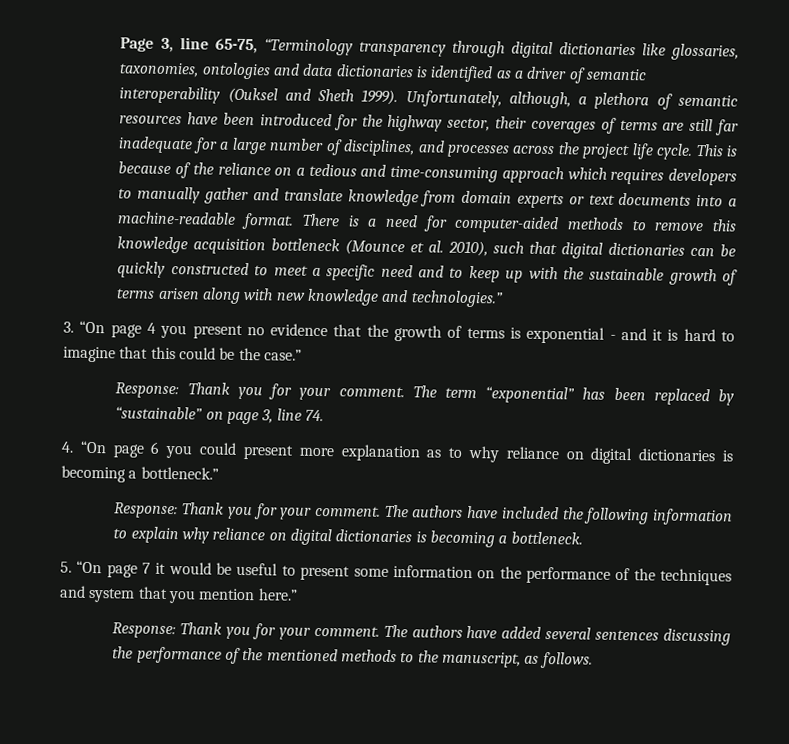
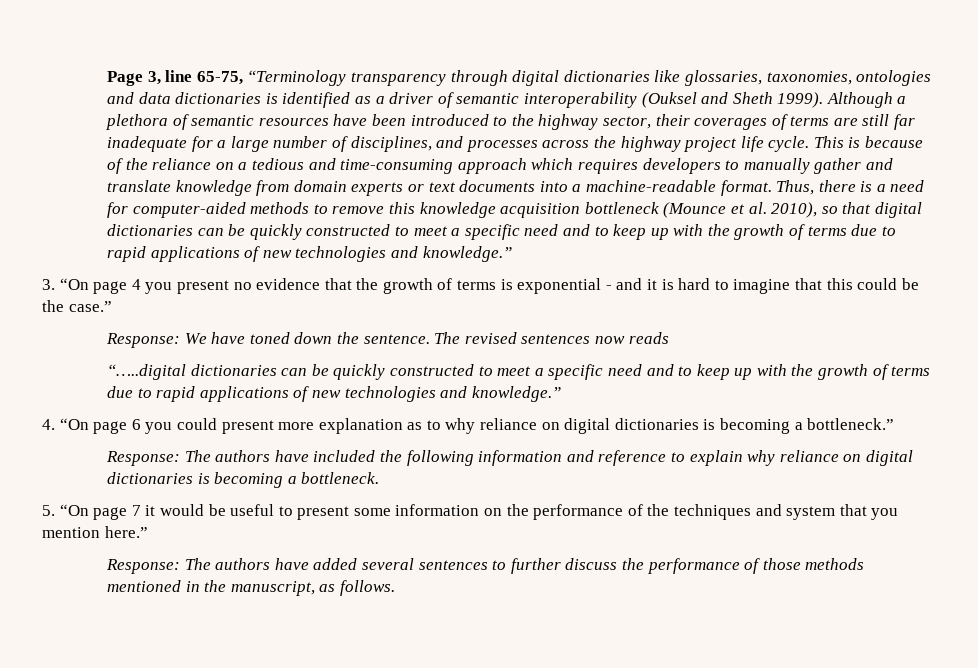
- Unfortunately, although, a plethora of semantic resources have been introduced for the highway sector, their coverages of terms are still far inadequate for a large number of disciplines, and processes across the project life cycle.
+ Although a plethora of semantic resources have been introduced to the highway sector, their coverages of terms are still far inadequate for a large number of disciplines, and processes across the highway project life cycle.
- There is a need for computer-aided methods to remove this knowledge acquisition bottleneck (Mounce et al. 2010), such that digital dictionaries can be quickly constructed to meet a specific need and to keep up with the sustainable growth of terms arisen along with new knowledge and technologies.”
+ Thus, there is a need for computer-aided methods to remove this knowledge acquisition bottleneck (Mounce et al. 2010), so that digital dictionaries can be quickly constructed to meet a specific need and to keep up with the growth of terms due to rapid applications of new technologies and knowledge.”
- Response: Thank you for your comment. The term “exponential” has been replaced by “sustainable” on page 3, line 74.
+ Response: We have toned down the sentence. The revised sentences now reads
+ “…..digital dictionaries can be quickly constructed to meet a specific need and to keep up with the growth of terms due to rapid applications of new technologies and knowledge.”
- Response: Thank you for your comment. The authors have included the following information to explain why reliance on digital dictionaries is becoming a bottleneck.
+ Response: The authors have included the following information and reference to explain why reliance on digital dictionaries is becoming a bottleneck.
- Response: Thank you for your comment. The authors have added several sentences discussing the performance of the mentioned methods to the manuscript, as follows.
+ Response: The authors have added several sentences to further discuss the performance of those methods mentioned in the manuscript, as follows.

